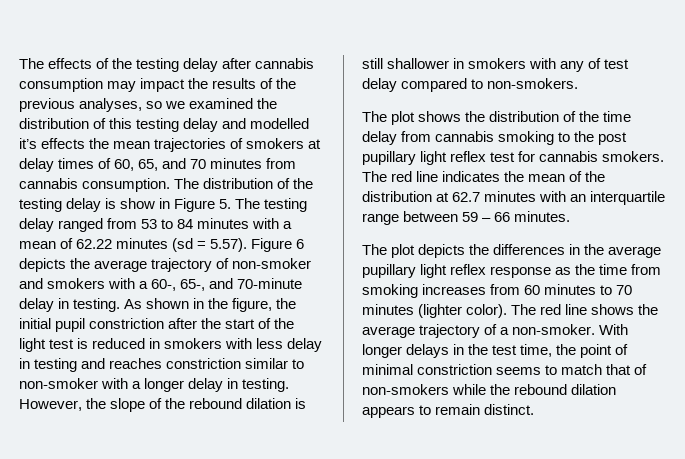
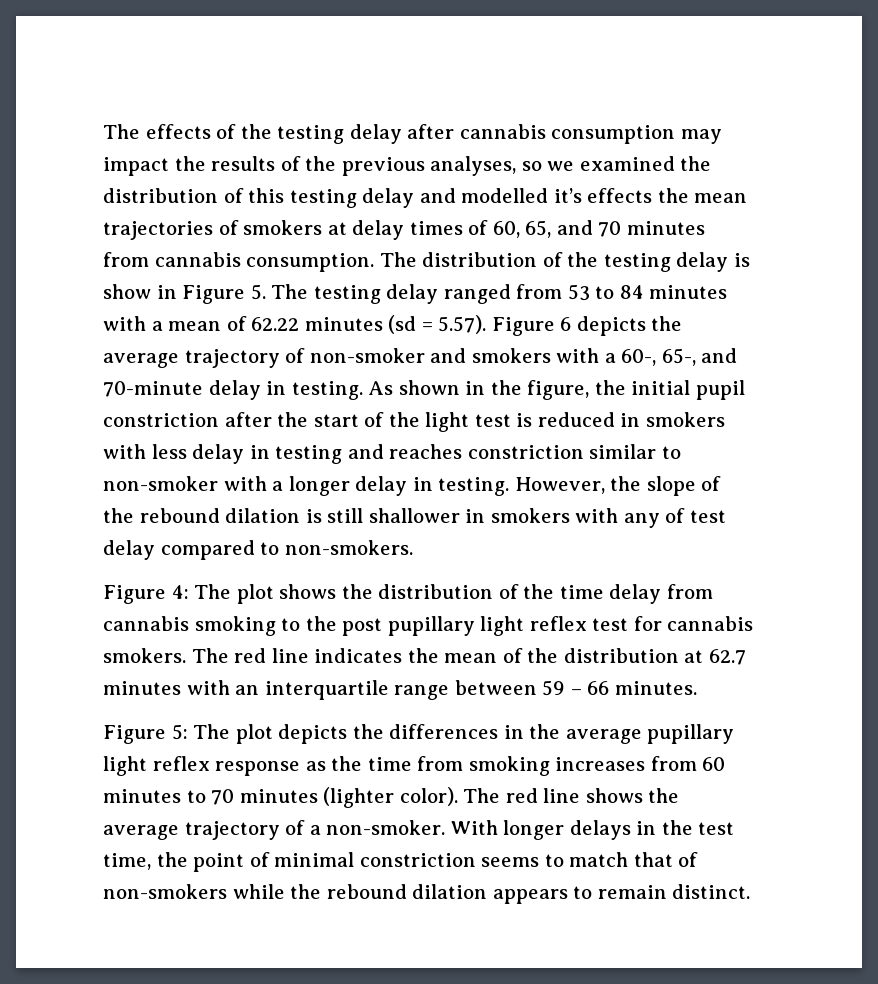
- The plot shows the distribution of the time delay from cannabis smoking to the post pupillary light reflex test for cannabis smokers.
+ Figure 4: The plot shows the distribution of the time delay from cannabis smoking to the post pupillary light reflex test for cannabis smokers.
- The plot depicts the differences in the average pupillary light reflex response as the time from smoking increases from 60 minutes to 70 minutes (lighter color).
+ Figure 5: The plot depicts the differences in the average pupillary light reflex response as the time from smoking increases from 60 minutes to 70 minutes (lighter color).

